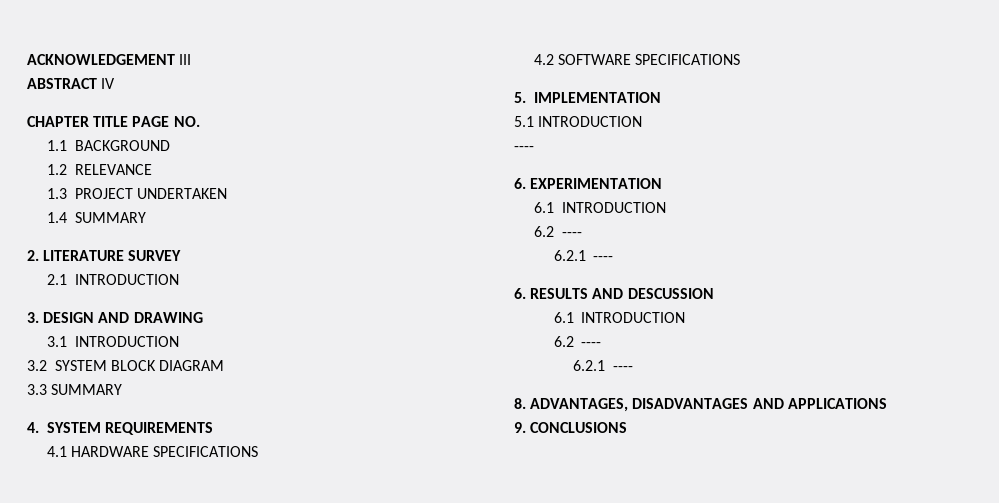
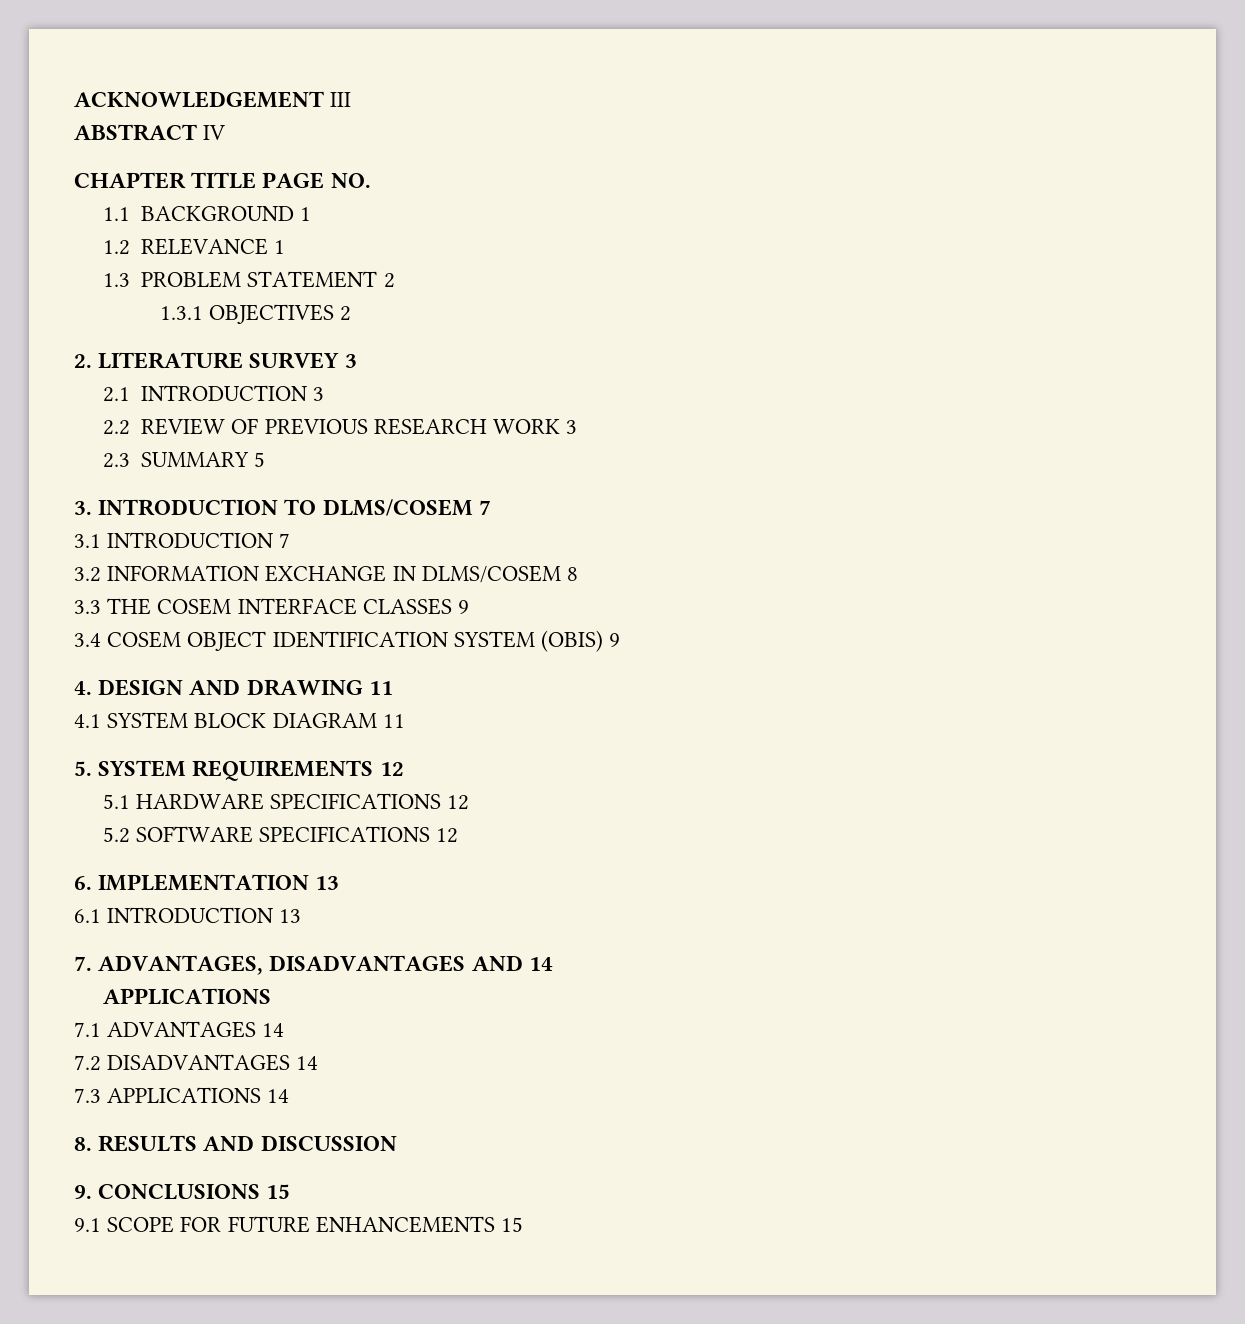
- 1.1 BACKGROUND
+ 1.1 BACKGROUND 1
- 1.2 RELEVANCE
+ 1.2 RELEVANCE 1
- 1.3 PROJECT UNDERTAKEN
- 1.4 SUMMARY
+ 1.3 PROBLEM STATEMENT 2
+ 1.3.1 OBJECTIVES 2
- 2. LITERATURE SURVEY
+ 2. LITERATURE SURVEY 3
- 2.1 INTRODUCTION
- 3. DESIGN AND DRAWING
- 3.1 INTRODUCTION
- 3.2 SYSTEM BLOCK DIAGRAM
- 3.3 SUMMARY
- 4. SYSTEM REQUIREMENTS
- 4.1 HARDWARE SPECIFICATIONS
- 4.2 SOFTWARE SPECIFICATIONS
- 5. IMPLEMENTATION
- 5.1 INTRODUCTION
- ----
- 6. EXPERIMENTATION
- 6.1 INTRODUCTION
- 6.2 ----
- 6.2.1 ----
- 6. RESULTS AND DESCUSSION
- 6.1 INTRODUCTION
- 6.2 ----
- 6.2.1 ----
- 8. ADVANTAGES, DISADVANTAGES AND APPLICATIONS
+ 2.1 INTRODUCTION 3
+ 2.2 REVIEW OF PREVIOUS RESEARCH WORK 3
+ 2.3 SUMMARY 5
+ 3. INTRODUCTION TO DLMS/COSEM 7
+ 3.1 INTRODUCTION 7
+ 3.2 INFORMATION EXCHANGE IN DLMS/COSEM 8
+ 3.3 THE COSEM INTERFACE CLASSES 9
+ 3.4 COSEM OBJECT IDENTIFICATION SYSTEM (OBIS) 9
+ 4. DESIGN AND DRAWING 11
+ 4.1 SYSTEM BLOCK DIAGRAM 11
+ 5. SYSTEM REQUIREMENTS 12
+ 5.1 HARDWARE SPECIFICATIONS 12
+ 5.2 SOFTWARE SPECIFICATIONS 12
+ 6. IMPLEMENTATION 13
+ 6.1 INTRODUCTION 13
+ 7. ADVANTAGES, DISADVANTAGES AND 14
+ APPLICATIONS
- 9. CONCLUSIONS
+ 7.1 ADVANTAGES 14
+ 7.2 DISADVANTAGES 14
+ 7.3 APPLICATIONS 14
+ 8. RESULTS AND DISCUSSION
+ 9. CONCLUSIONS 15
+ 9.1 SCOPE FOR FUTURE ENHANCEMENTS 15

